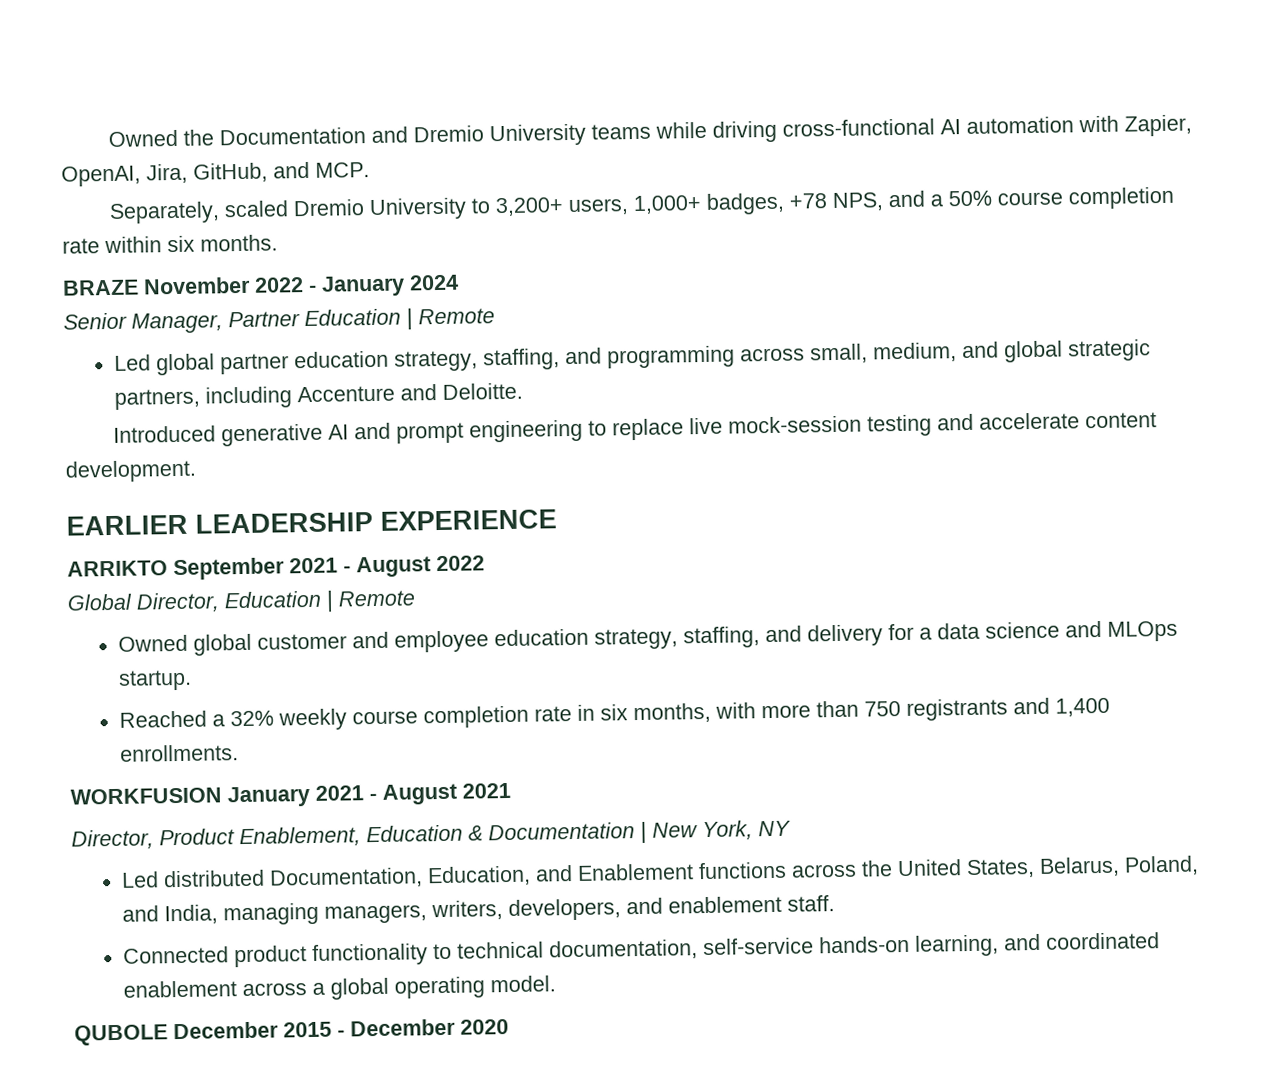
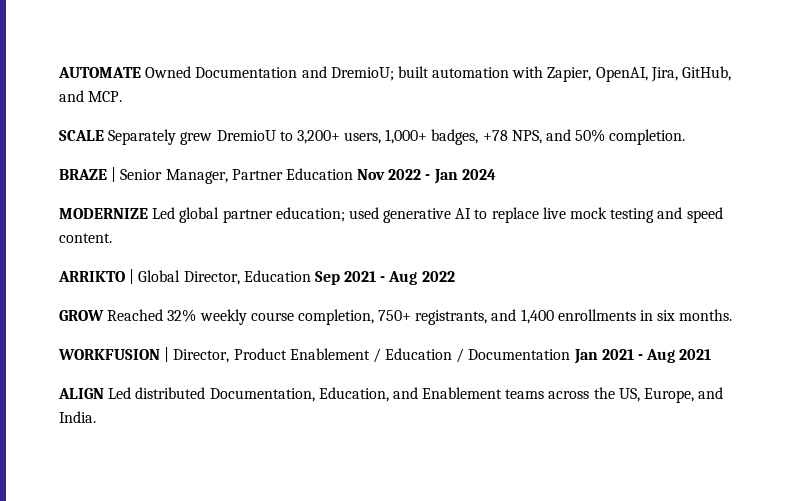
- Owned the Documentation and Dremio University teams while driving cross-functional AI automation with Zapier, OpenAI, Jira, GitHub, and MCP.
+ AUTOMATE Owned Documentation and DremioU; built automation with Zapier, OpenAI, Jira, GitHub, and MCP.
- Separately, scaled Dremio University to 3,200+ users, 1,000+ badges, +78 NPS, and a 50% course completion rate within six months.
- BRAZE November 2022 - January 2024
- Senior Manager, Partner Education | Remote
- Led global partner education strategy, staffing, and programming across small, medium, and global strategic partners, including Accenture and Deloitte.
- Introduced generative AI and prompt engineering to replace live mock-session testing and accelerate content development.
- EARLIER LEADERSHIP EXPERIENCE
- ARRIKTO September 2021 - August 2022
- Global Director, Education | Remote
- Owned global customer and employee education strategy, staffing, and delivery for a data science and MLOps startup.
- Reached a 32% weekly course completion rate in six months, with more than 750 registrants and 1,400 enrollments.
- WORKFUSION January 2021 - August 2021
+ SCALE Separately grew DremioU to 3,200+ users, 1,000+ badges, +78 NPS, and 50% completion.
+ BRAZE | Senior Manager, Partner Education Nov 2022 - Jan 2024
+ MODERNIZE Led global partner education; used generative AI to replace live mock testing and speed content.
+ ARRIKTO | Global Director, Education Sep 2021 - Aug 2022
+ GROW Reached 32% weekly course completion, 750+ registrants, and 1,400 enrollments in six months.
+ WORKFUSION | Director, Product Enablement / Education / Documentation Jan 2021 - Aug 2021
- Director, Product Enablement, Education & Documentation | New York, NY
- Led distributed Documentation, Education, and Enablement functions across the United States, Belarus, Poland, and India, managing managers, writers, developers, and enablement staff.
- Connected product functionality to technical documentation, self-service hands-on learning, and coordinated enablement across a global operating model.
- QUBOLE December 2015 - December 2020
+ ALIGN Led distributed Documentation, Education, and Enablement teams across the US, Europe, and India.

